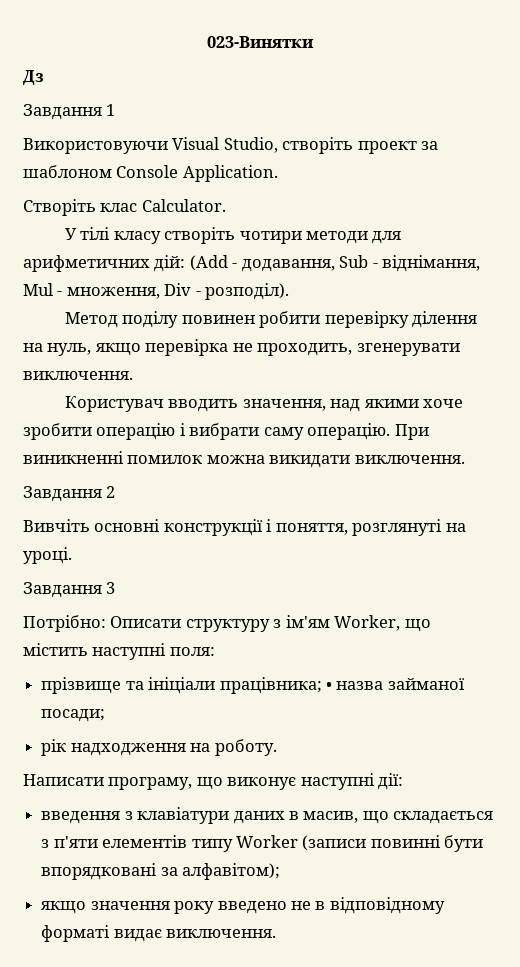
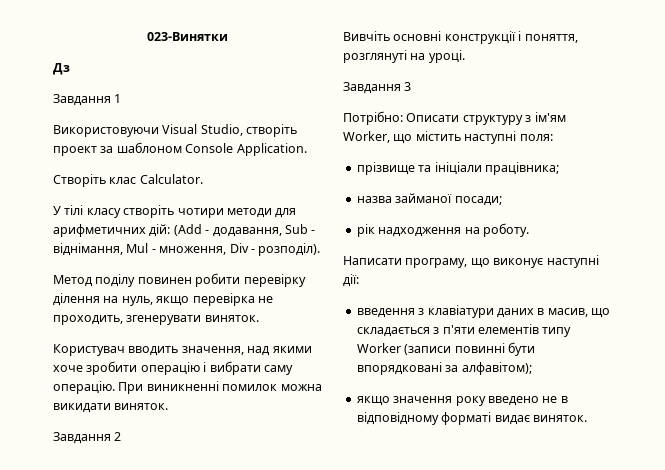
- Метод поділу повинен робити перевірку ділення на нуль, якщо перевірка не проходить, згенерувати виключення.
+ Метод поділу повинен робити перевірку ділення на нуль, якщо перевірка не проходить, згенерувати виняток.
- При виникненні помилок можна викидати виключення.
+ При виникненні помилок можна викидати виняток.
- прізвище та ініціали працівника; • назва займаної посади;
+ прізвище та ініціали працівника;
+ назва займаної посади;
- якщо значення року введено не в відповідному форматі видає виключення.
+ якщо значення року введено не в відповідному форматі видає виняток.

